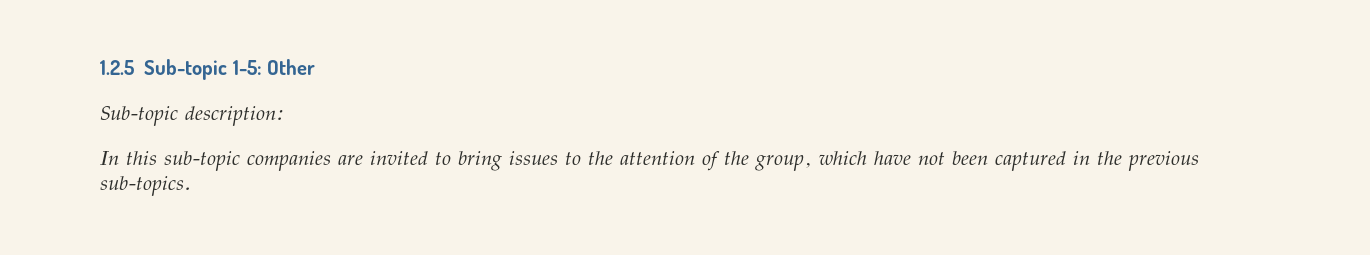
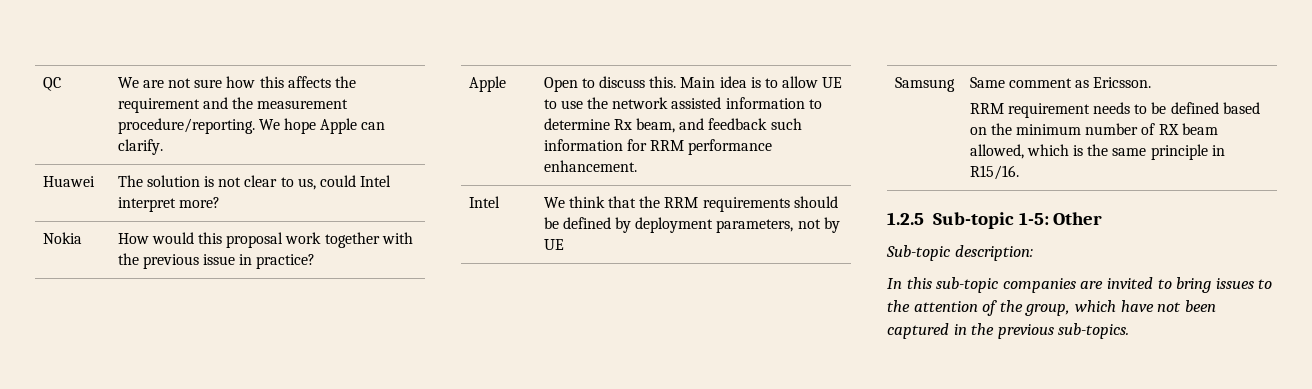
+ QC | We are not sure how this affects the requirement and the measurement procedure/reporting. We hope Apple can clarify.
+ Huawei | The solution is not clear to us, could Intel interpret more?
+ Nokia | How would this proposal work together with the previous issue in practice?
+ Apple | Open to discuss this. Main idea is to allow UE to use the network assisted information to determine Rx beam, and feedback such information for RRM performance enhancement.
+ Intel | We think that the RRM requirements should be defined by deployment parameters, not by UE
+ Samsung | Same comment as Ericsson.
+ RRM requirement needs to be defined based on the minimum number of RX beam allowed, which is the same principle in R15/16.

